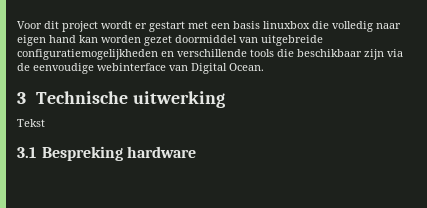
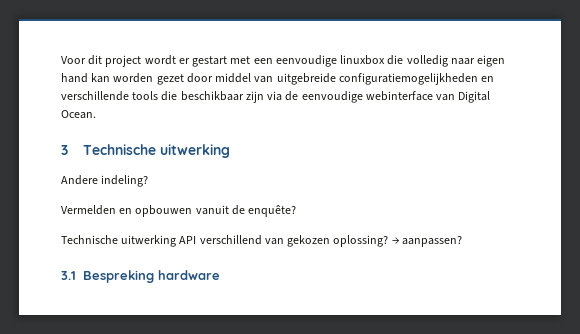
- Voor dit project wordt er gestart met een basis linuxbox die volledig naar eigen hand kan worden gezet doormiddel van uitgebreide configuratiemogelijkheden en verschillende tools die beschikbaar zijn via de eenvoudige webinterface van Digital Ocean.
+ Voor dit project wordt er gestart met een eenvoudige linuxbox die volledig naar eigen hand kan worden gezet door middel van uitgebreide configuratiemogelijkheden en verschillende tools die beschikbaar zijn via de eenvoudige webinterface van Digital Ocean.
- Tekst
+ Andere indeling?
+ Vermelden en opbouwen vanuit de enquête?
+ Technische uitwerking API verschillend van gekozen oplossing? → aanpassen?

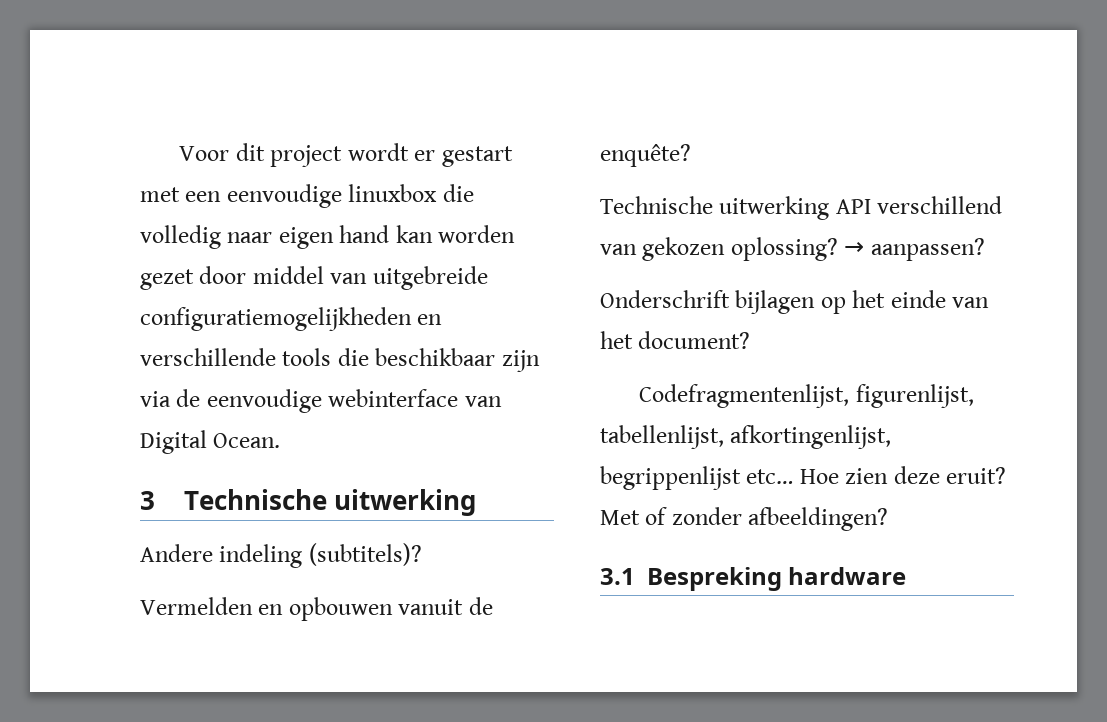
- Andere indeling?
+ Andere indeling (subtitels)?
+ Onderschrift bijlagen op het einde van het document?
+ Codefragmentenlijst, figurenlijst, tabellenlijst, afkortingenlijst, begrippenlijst etc… Hoe zien deze eruit? Met of zonder afbeeldingen?

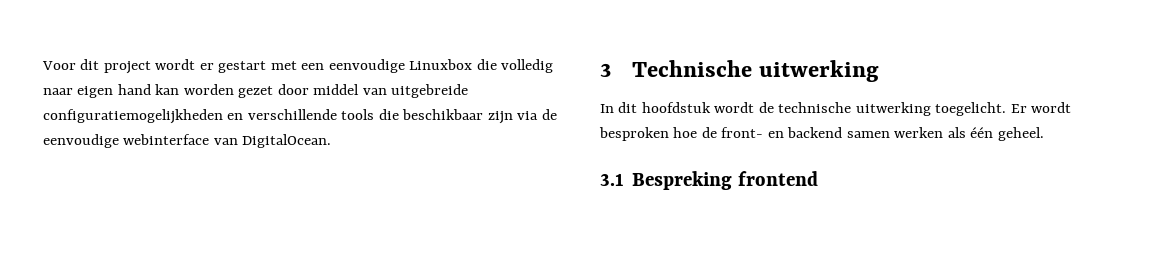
- Voor dit project wordt er gestart met een eenvoudige linuxbox die volledig naar eigen hand kan worden gezet door middel van uitgebreide configuratiemogelijkheden en verschillende tools die beschikbaar zijn via de eenvoudige webinterface van Digital Ocean.
+ Voor dit project wordt er gestart met een eenvoudige Linuxbox die volledig naar eigen hand kan worden gezet door middel van uitgebreide configuratiemogelijkheden en verschillende tools die beschikbaar zijn via de eenvoudige webinterface van DigitalOcean.
- Andere indeling (subtitels)?
- Vermelden en opbouwen vanuit de enquête?
- Technische uitwerking API verschillend van gekozen oplossing? → aanpassen?
- Onderschrift bijlagen op het einde van het document?
- Codefragmentenlijst, figurenlijst, tabellenlijst, afkortingenlijst, begrippenlijst etc… Hoe zien deze eruit? Met of zonder afbeeldingen?
+ In dit hoofdstuk wordt de technische uitwerking toegelicht. Er wordt besproken hoe de front- en backend samen werken als één geheel.
- 3.1 Bespreking hardware
+ 3.1 Bespreking frontend

